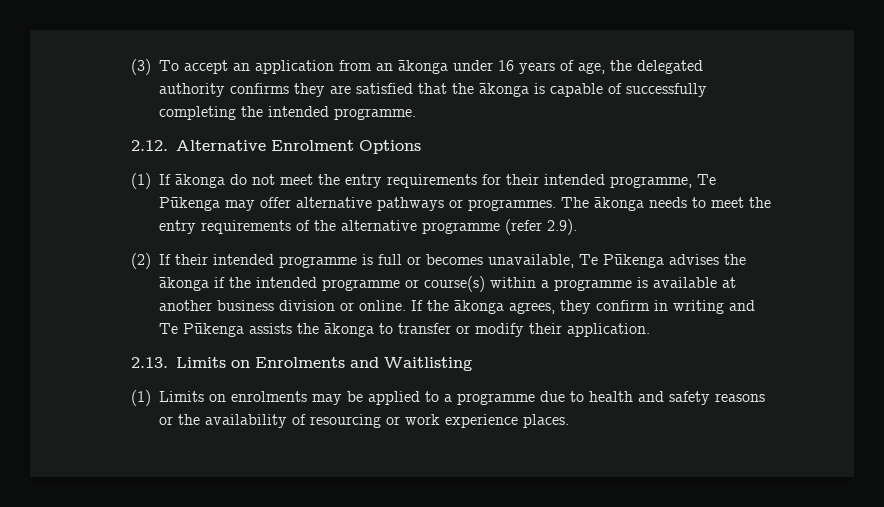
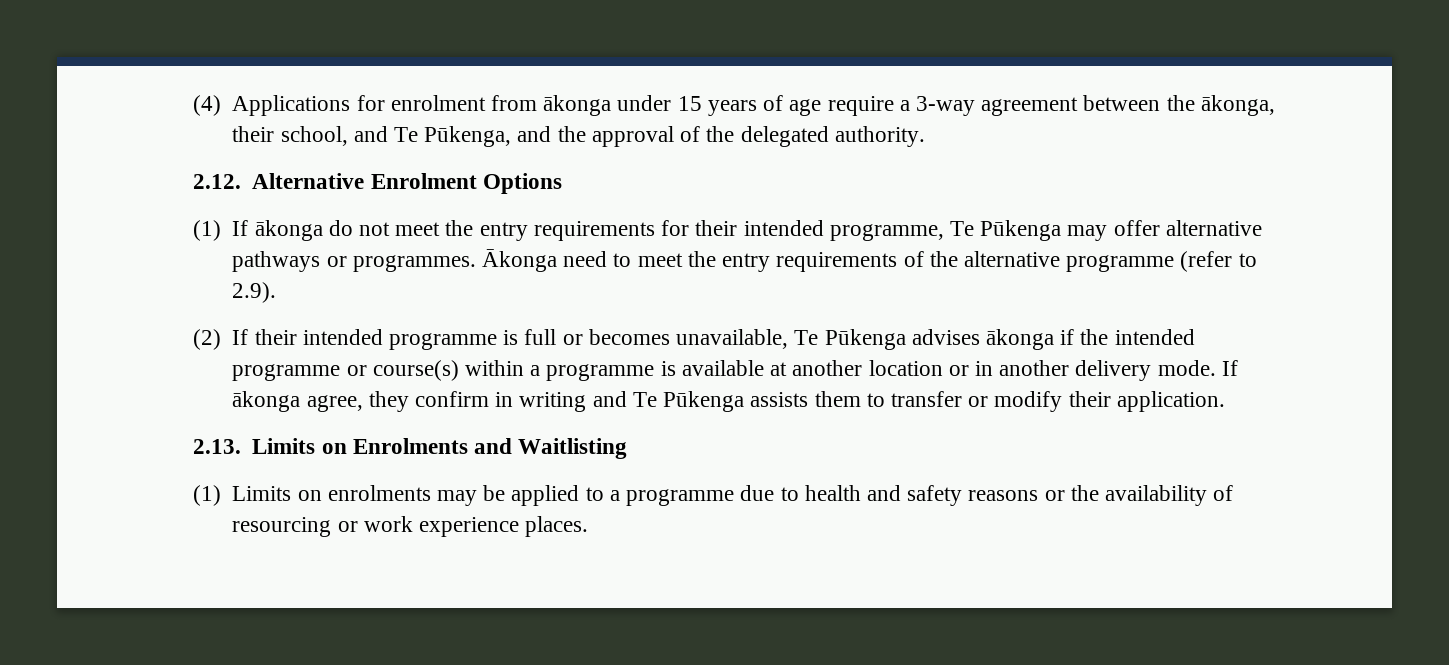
- (3) To accept an application from an ākonga under 16 years of age, the delegated authority confirms they are satisfied that the ākonga is capable of successfully completing the intended programme.
+ (4) Applications for enrolment from ākonga under 15 years of age require a 3-way agreement between the ākonga, their school, and Te Pūkenga, and the approval of the delegated authority.
- The ākonga needs to meet the entry requirements of the alternative programme (refer 2.9).
+ Ākonga need to meet the entry requirements of the alternative programme (refer to 2.9).
- (2) If their intended programme is full or becomes unavailable, Te Pūkenga advises the ākonga if the intended programme or course(s) within a programme is available at another business division or online. If the ākonga agrees, they confirm in writing and Te Pūkenga assists the ākonga to transfer or modify their application.
+ (2) If their intended programme is full or becomes unavailable, Te Pūkenga advises ākonga if the intended programme or course(s) within a programme is available at another location or in another delivery mode. If ākonga agree, they confirm in writing and Te Pūkenga assists them to transfer or modify their application.

